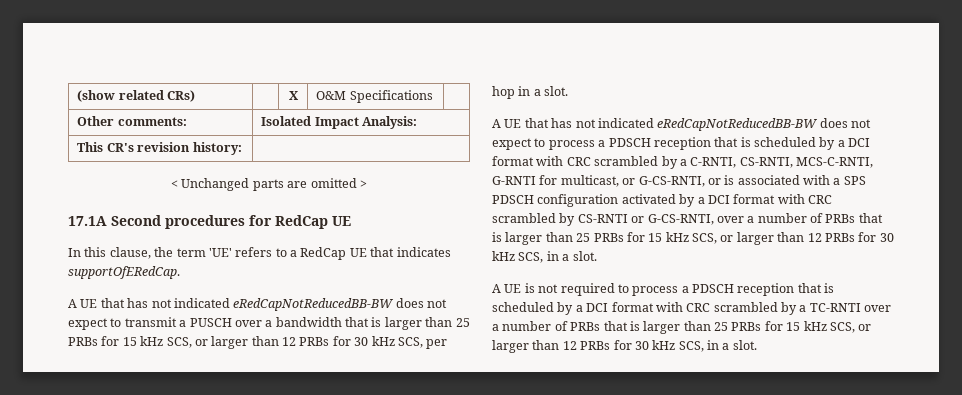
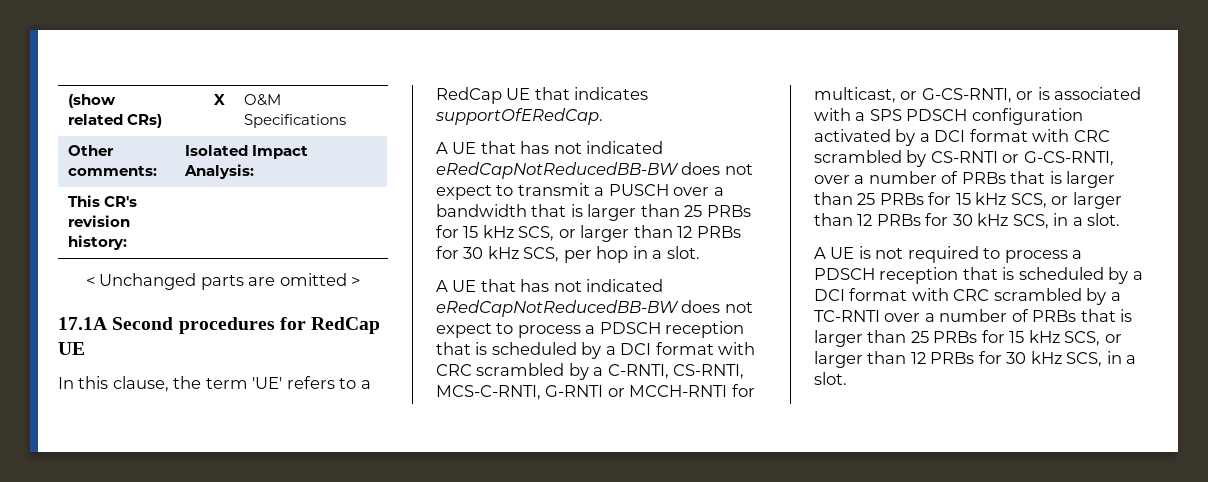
- A UE that has not indicated eRedCapNotReducedBB-BW does not expect to process a PDSCH reception that is scheduled by a DCI format with CRC scrambled by a C-RNTI, CS-RNTI, MCS-C-RNTI, G-RNTI for multicast, or G-CS-RNTI, or is associated with a SPS PDSCH configuration activated by a DCI format with CRC scrambled by CS-RNTI or G-CS-RNTI, over a number of PRBs that is larger than 25 PRBs for 15 kHz SCS, or larger than 12 PRBs for 30 kHz SCS, in a slot.
+ A UE that has not indicated eRedCapNotReducedBB-BW does not expect to process a PDSCH reception that is scheduled by a DCI format with CRC scrambled by a C-RNTI, CS-RNTI, MCS-C-RNTI, G-RNTI or MCCH-RNTI for multicast, or G-CS-RNTI, or is associated with a SPS PDSCH configuration activated by a DCI format with CRC scrambled by CS-RNTI or G-CS-RNTI, over a number of PRBs that is larger than 25 PRBs for 15 kHz SCS, or larger than 12 PRBs for 30 kHz SCS, in a slot.

